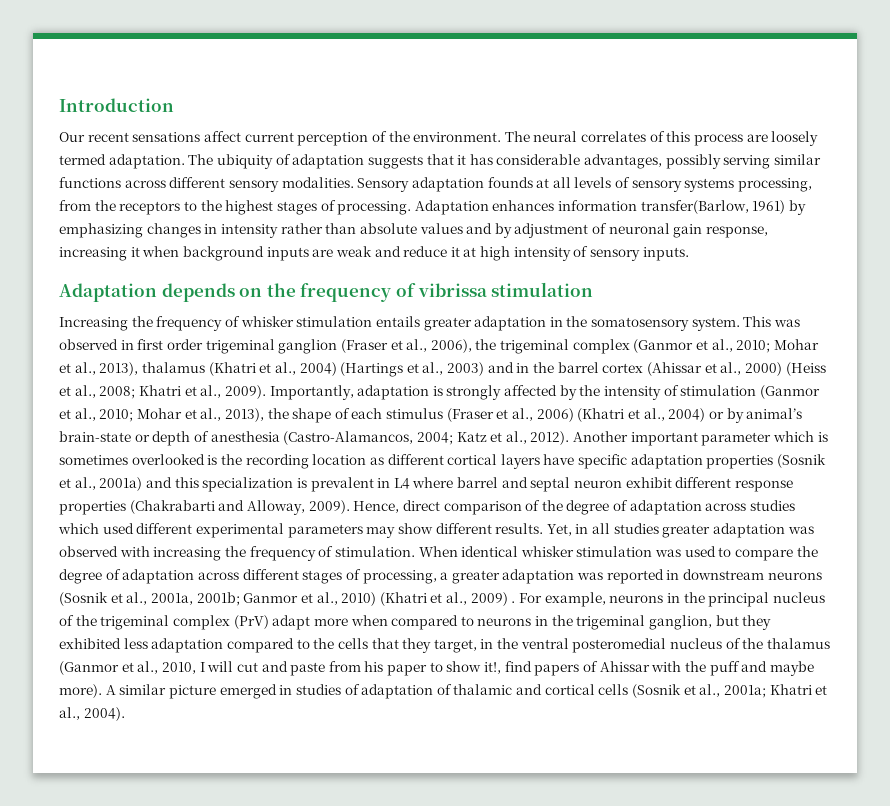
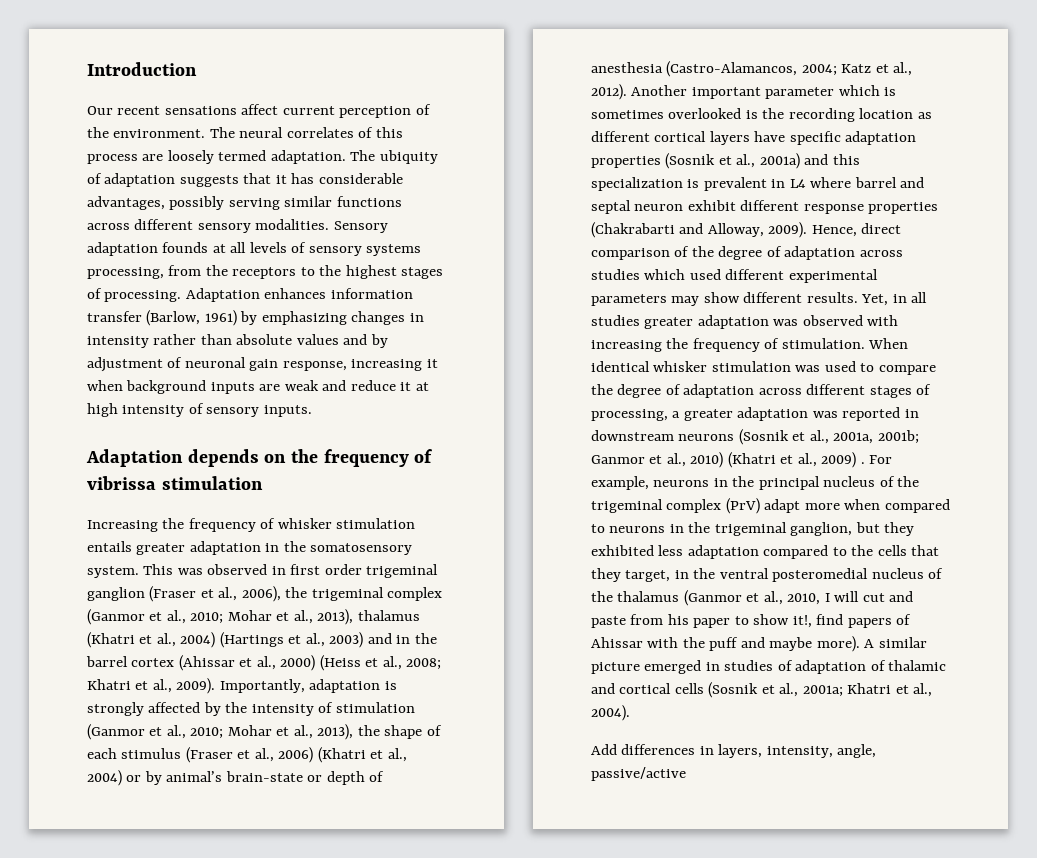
- Adaptation enhances information transfer(Barlow, 1961) by emphasizing changes in intensity rather than absolute values and by adjustment of neuronal gain response, increasing it when background inputs are weak and reduce it at high intensity of sensory inputs.
+ Adaptation enhances information transfer (Barlow, 1961) by emphasizing changes in intensity rather than absolute values and by adjustment of neuronal gain response, increasing it when background inputs are weak and reduce it at high intensity of sensory inputs.
+ Add differences in layers, intensity, angle, passive/active

